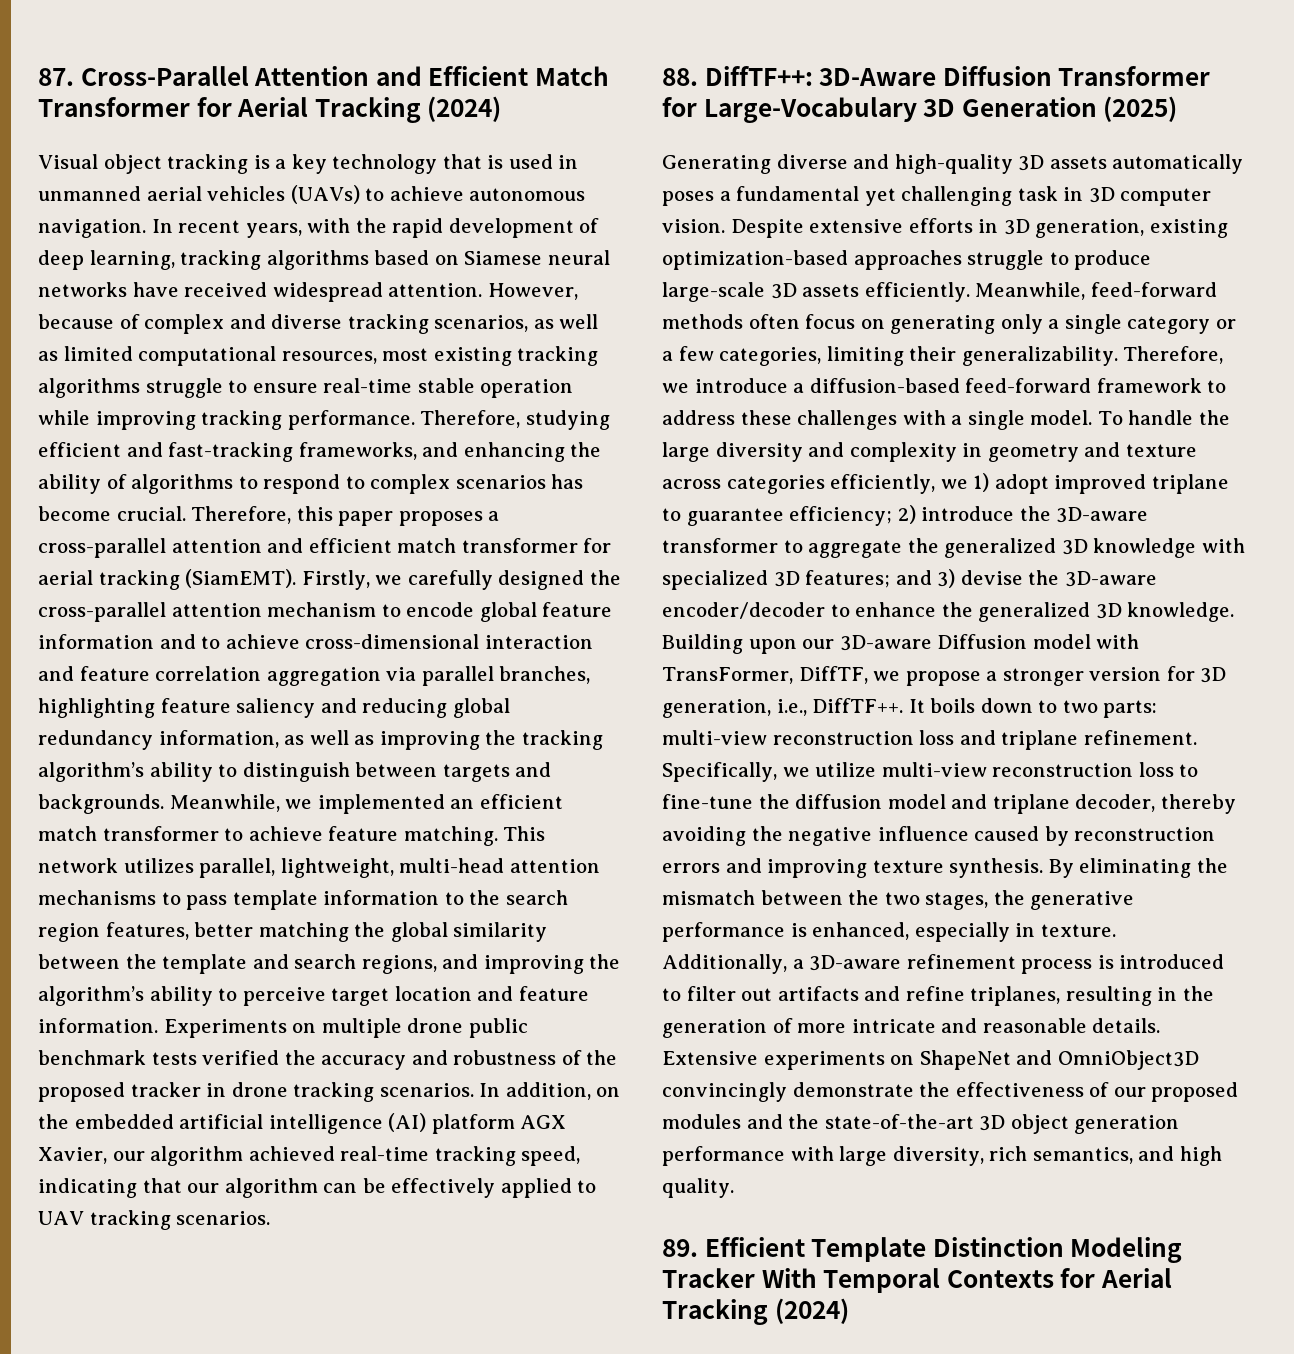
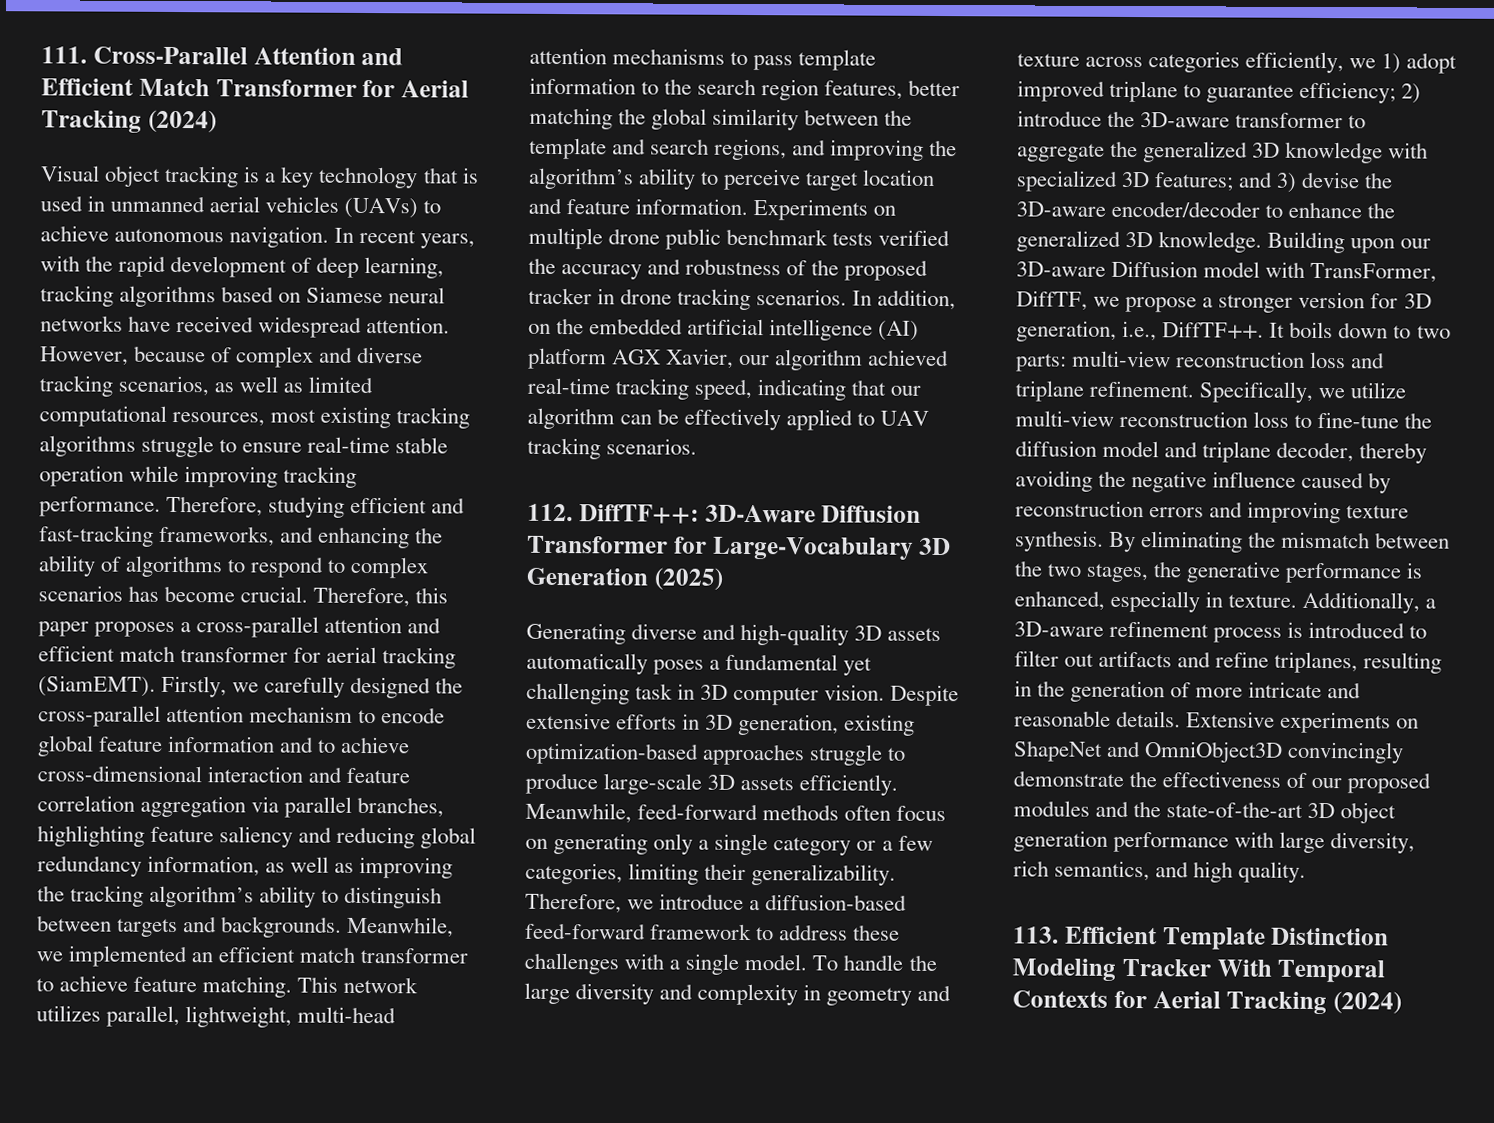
- 87. Cross-Parallel Attention and Efficient Match Transformer for Aerial Tracking (2024)
+ 111. Cross-Parallel Attention and Efficient Match Transformer for Aerial Tracking (2024)
- 88. DiffTF++: 3D-Aware Diffusion Transformer for Large-Vocabulary 3D Generation (2025)
+ 112. DiffTF++: 3D-Aware Diffusion Transformer for Large-Vocabulary 3D Generation (2025)
- 89. Efficient Template Distinction Modeling Tracker With Temporal Contexts for Aerial Tracking (2024)
+ 113. Efficient Template Distinction Modeling Tracker With Temporal Contexts for Aerial Tracking (2024)

